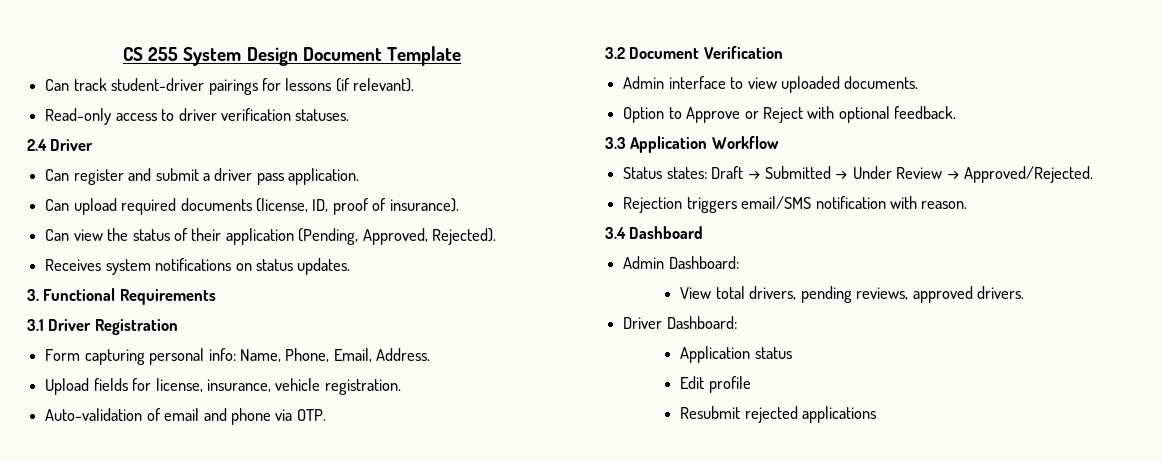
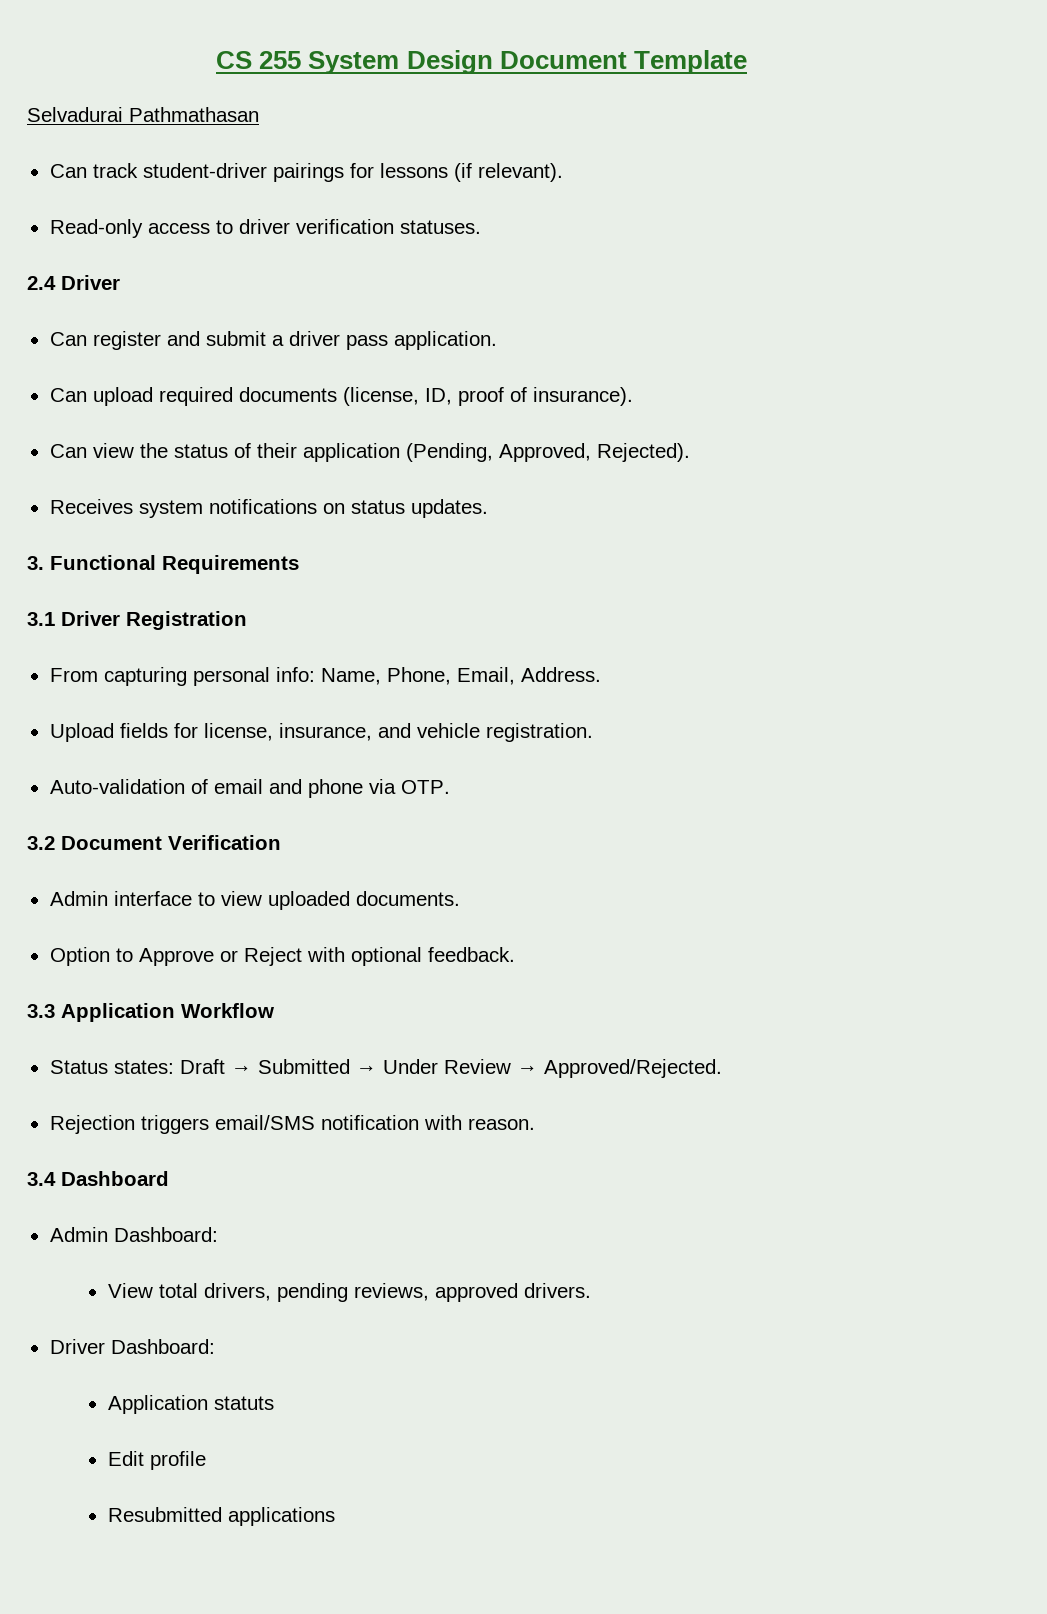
+ Selvadurai Pathmathasan
- Form capturing personal info: Name, Phone, Email, Address.
+ From capturing personal info: Name, Phone, Email, Address.
- Upload fields for license, insurance, vehicle registration.
+ Upload fields for license, insurance, and vehicle registration.
- Application status
+ Application statuts
- Resubmit rejected applications
+ Resubmitted applications

